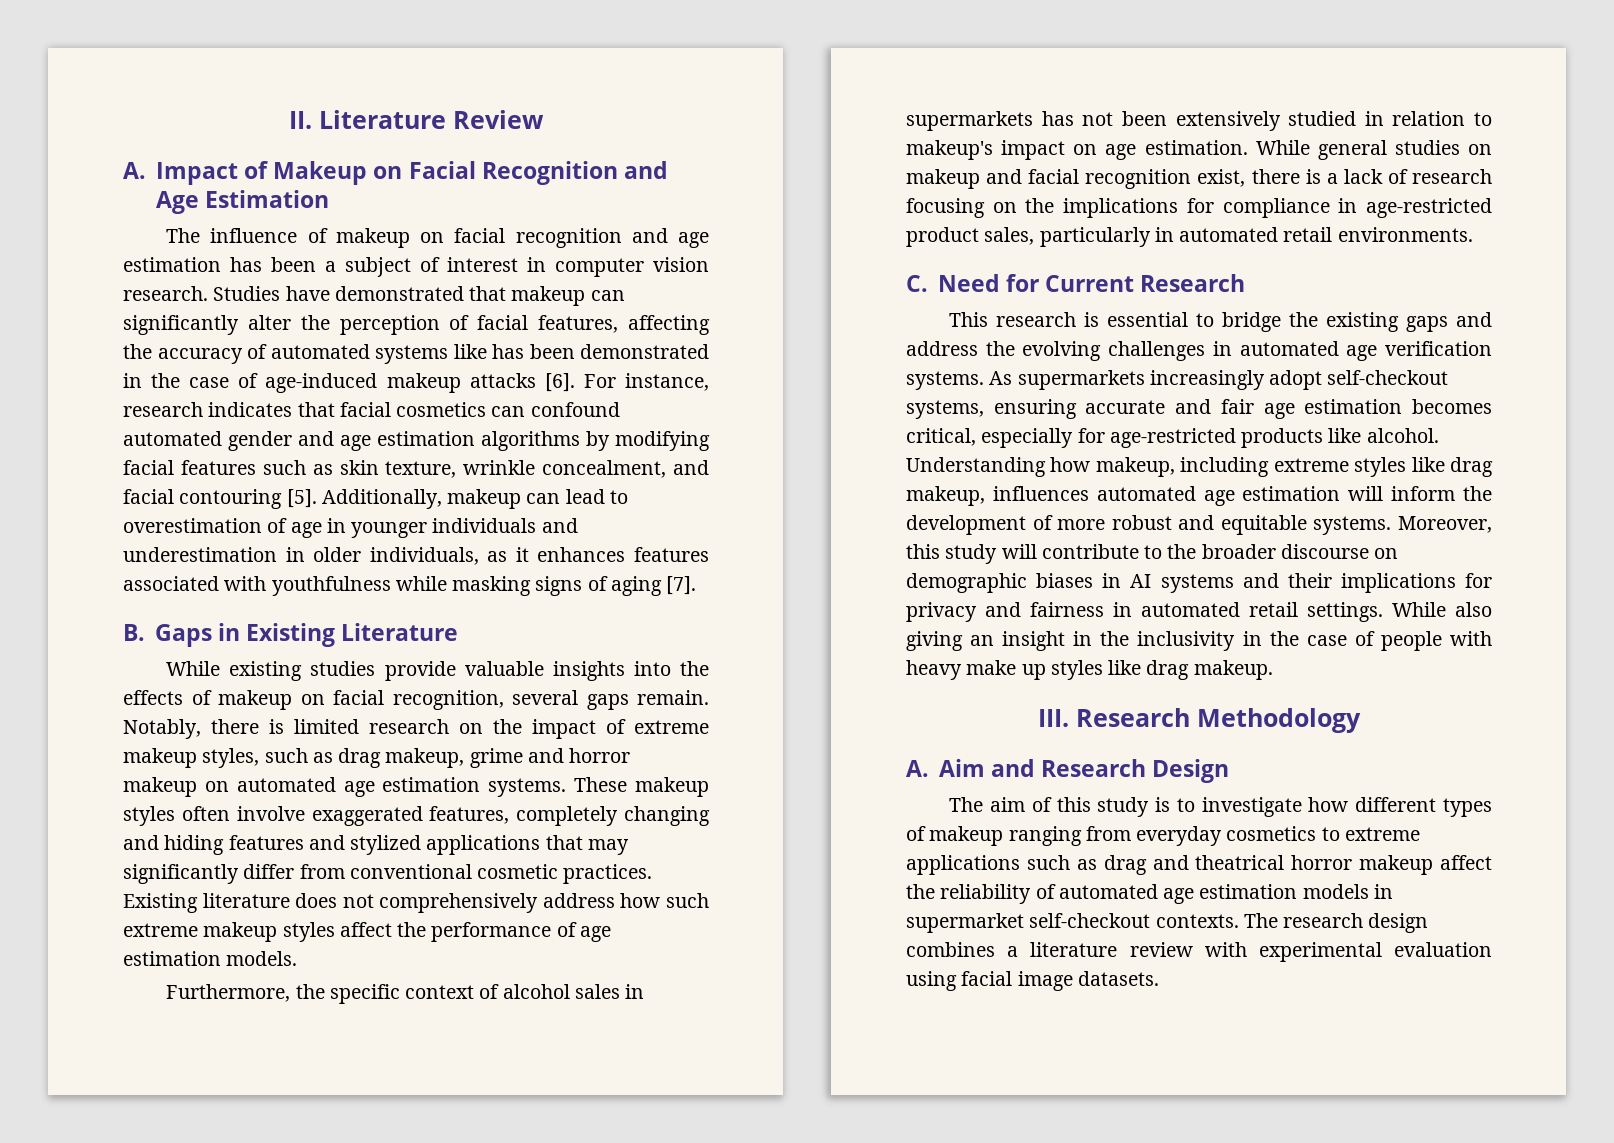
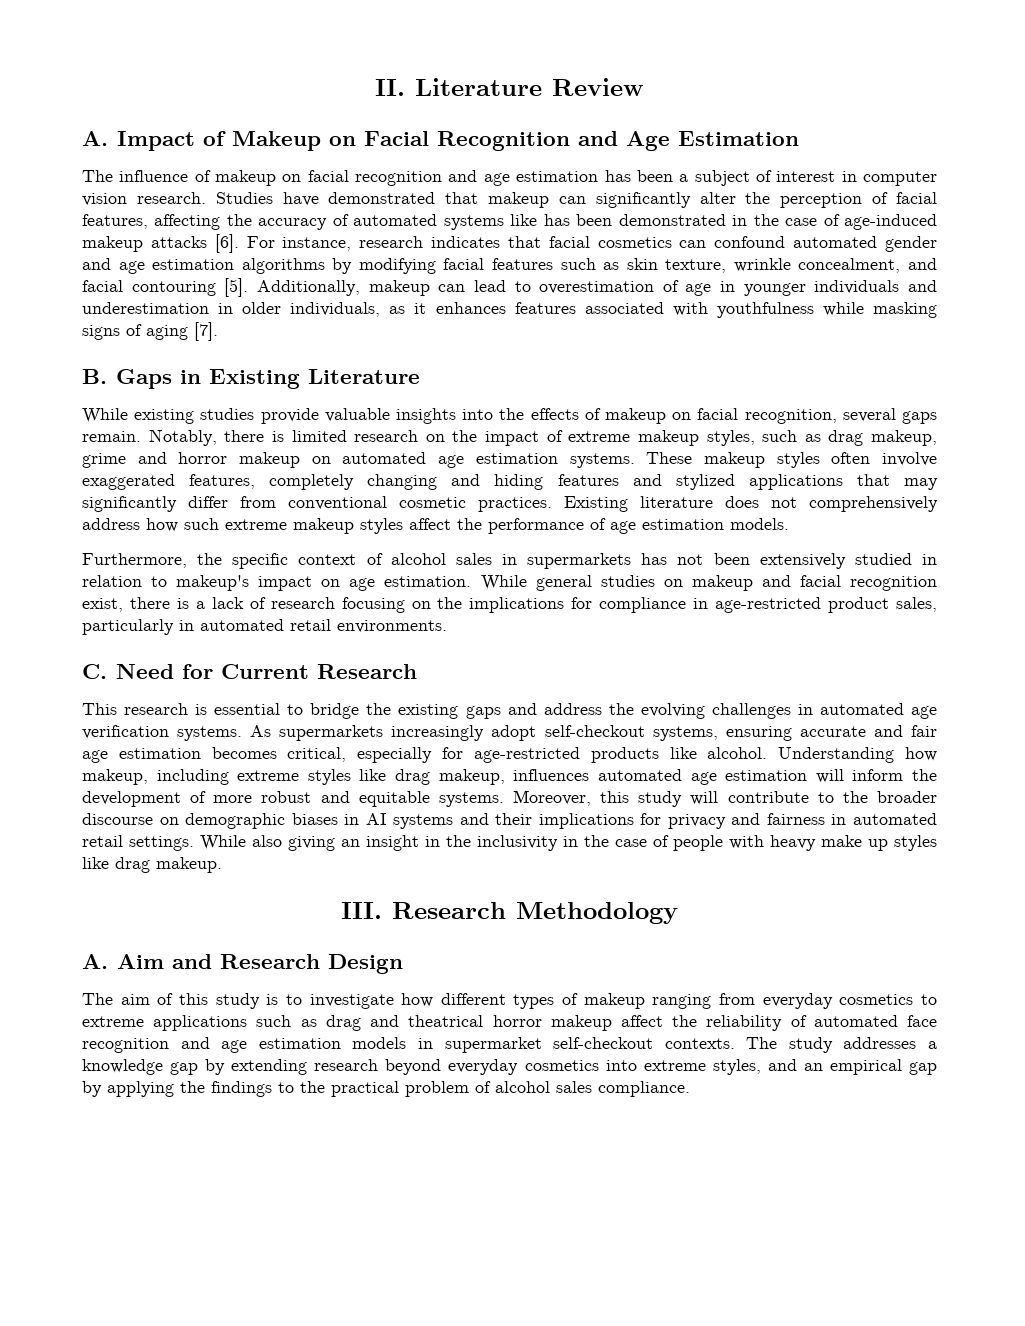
- The aim of this study is to investigate how different types of makeup ranging from everyday cosmetics to extreme applications such as drag and theatrical horror makeup affect the reliability of automated age estimation models in supermarket self-checkout contexts.
+ The aim of this study is to investigate how different types of makeup ranging from everyday cosmetics to extreme applications such as drag and theatrical horror makeup affect the reliability of automated face recognition and age estimation models in supermarket self-checkout contexts.
- The research design combines a literature review with experimental evaluation using facial image datasets.
+ The study addresses a knowledge gap by extending research beyond everyday cosmetics into extreme styles, and an empirical gap by applying the findings to the practical problem of alcohol sales compliance.

